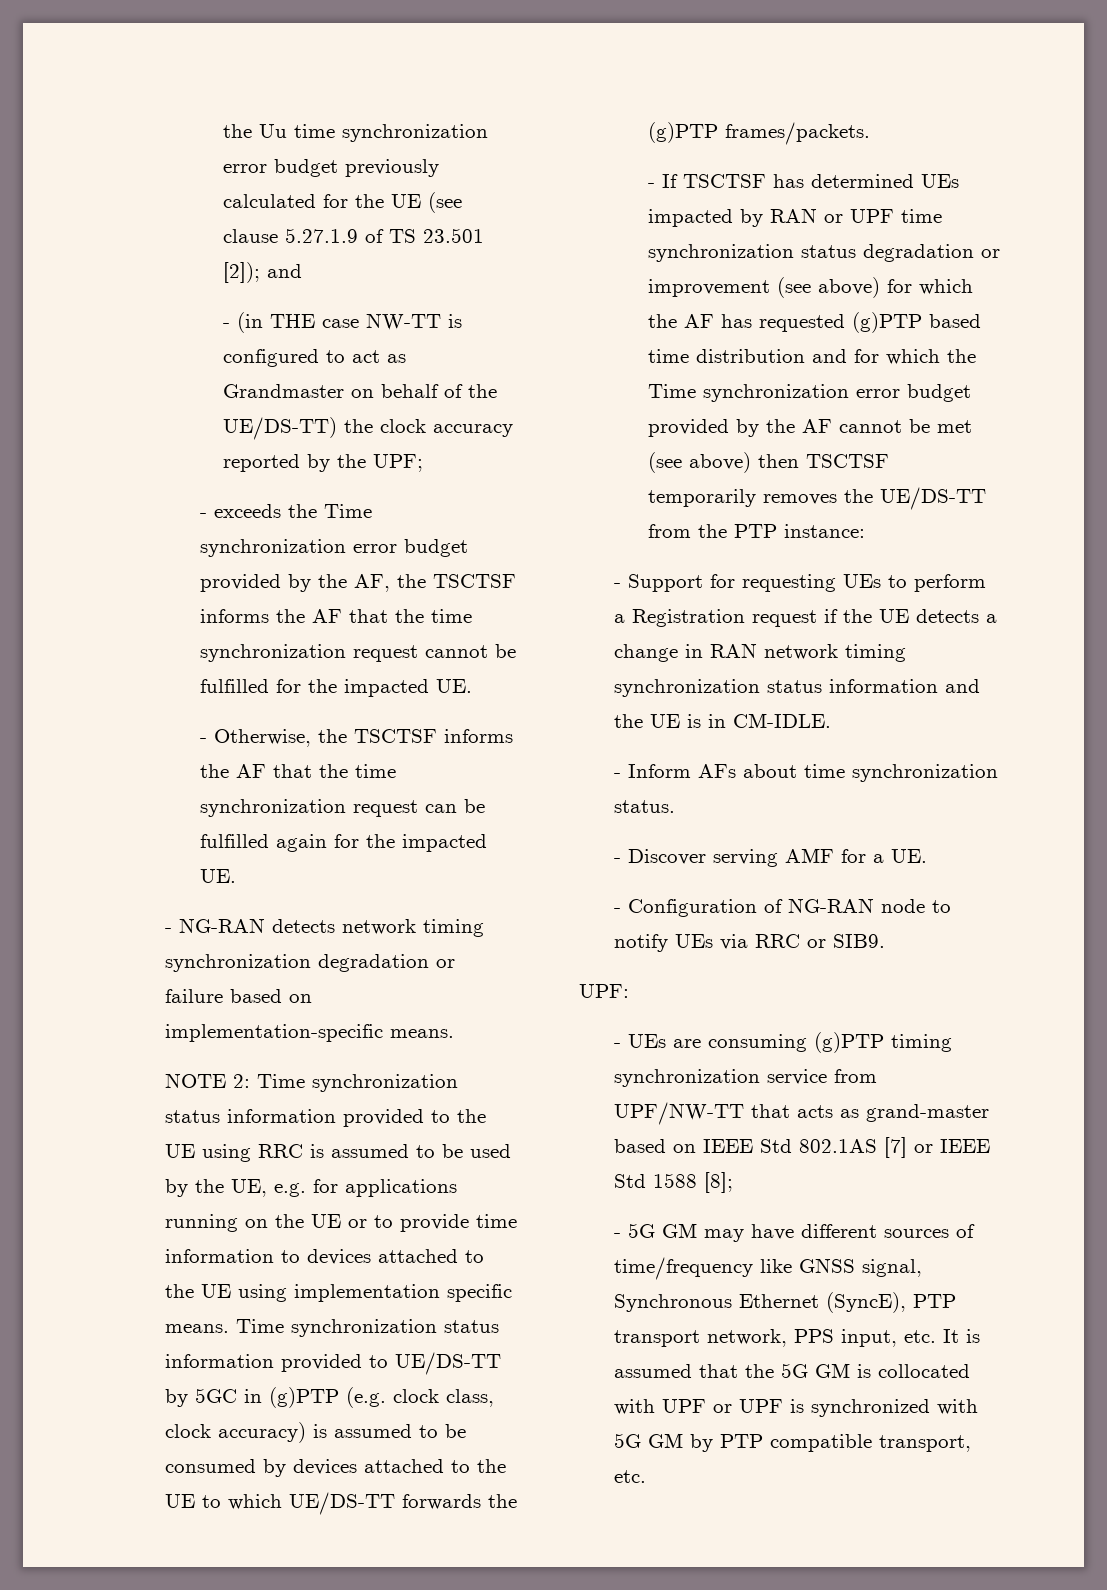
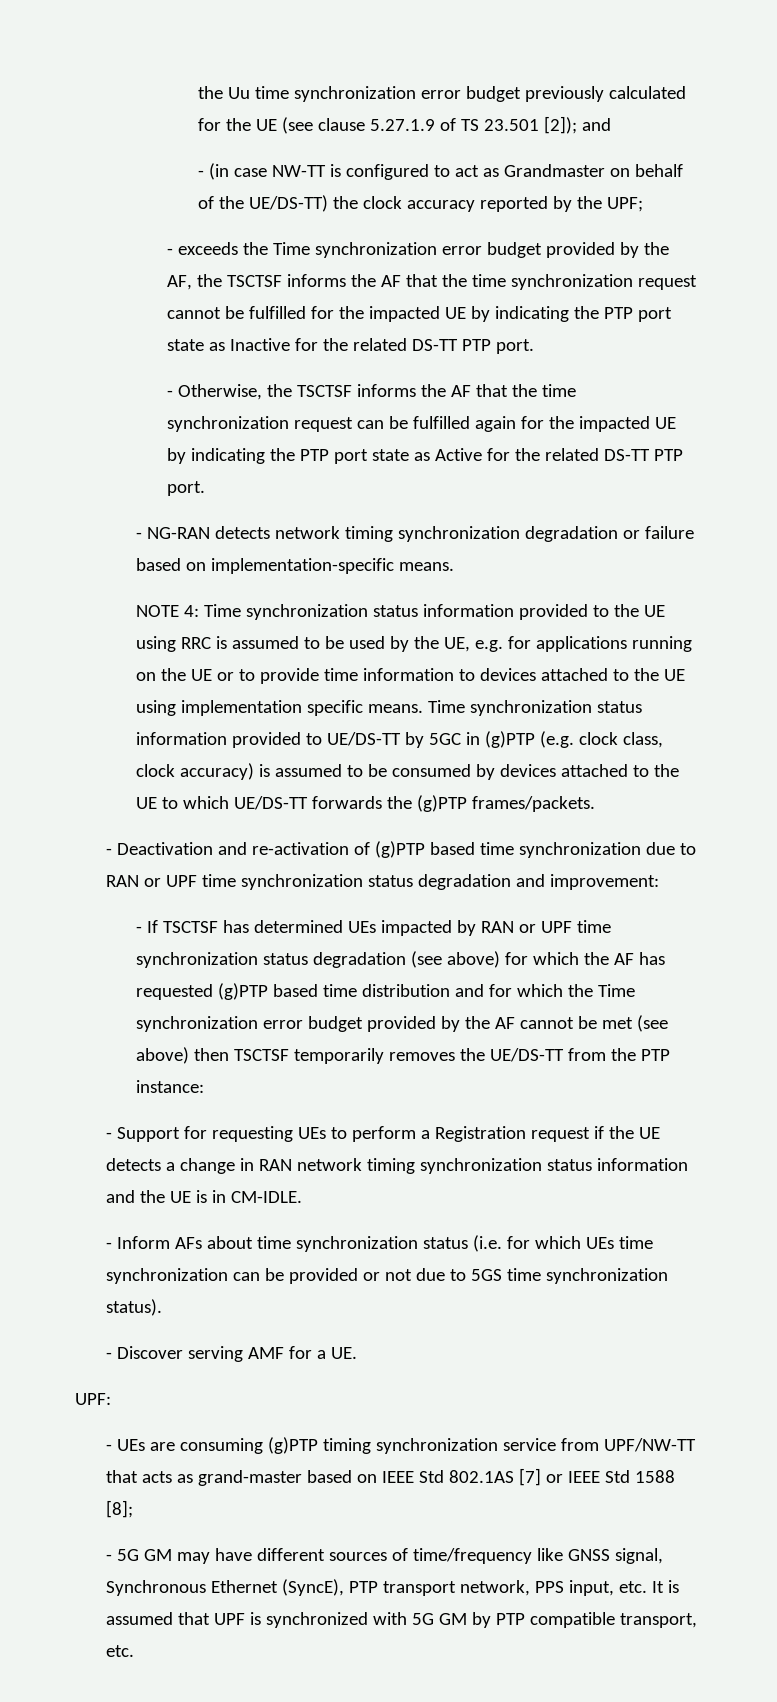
- - (in THE case NW-TT is configured to act as Grandmaster on behalf of the UE/DS-TT) the clock accuracy reported by the UPF;
+ - (in case NW-TT is configured to act as Grandmaster on behalf of the UE/DS-TT) the clock accuracy reported by the UPF;
- - exceeds the Time synchronization error budget provided by the AF, the TSCTSF informs the AF that the time synchronization request cannot be fulfilled for the impacted UE.
+ - exceeds the Time synchronization error budget provided by the AF, the TSCTSF informs the AF that the time synchronization request cannot be fulfilled for the impacted UE by indicating the PTP port state as Inactive for the related DS-TT PTP port.
- - Otherwise, the TSCTSF informs the AF that the time synchronization request can be fulfilled again for the impacted UE.
+ - Otherwise, the TSCTSF informs the AF that the time synchronization request can be fulfilled again for the impacted UE by indicating the PTP port state as Active for the related DS-TT PTP port.
- NOTE 2: Time synchronization status information provided to the UE using RRC is assumed to be used by the UE, e.g. for applications running on the UE or to provide time information to devices attached to the UE using implementation specific means.
+ NOTE 4: Time synchronization status information provided to the UE using RRC is assumed to be used by the UE, e.g. for applications running on the UE or to provide time information to devices attached to the UE using implementation specific means.
+ - Deactivation and re-activation of (g)PTP based time synchronization due to RAN or UPF time synchronization status degradation and improvement:
- - If TSCTSF has determined UEs impacted by RAN or UPF time synchronization status degradation or improvement (see above) for which the AF has requested (g)PTP based time distribution and for which the Time synchronization error budget provided by the AF cannot be met (see above) then TSCTSF temporarily removes the UE/DS-TT from the PTP instance:
+ - If TSCTSF has determined UEs impacted by RAN or UPF time synchronization status degradation (see above) for which the AF has requested (g)PTP based time distribution and for which the Time synchronization error budget provided by the AF cannot be met (see above) then TSCTSF temporarily removes the UE/DS-TT from the PTP instance:
- - Inform AFs about time synchronization status.
+ - Inform AFs about time synchronization status (i.e. for which UEs time synchronization can be provided or not due to 5GS time synchronization status).
- - Configuration of NG-RAN node to notify UEs via RRC or SIB9.
- - 5G GM may have different sources of time/frequency like GNSS signal, Synchronous Ethernet (SyncE), PTP transport network, PPS input, etc. It is assumed that the 5G GM is collocated with UPF or UPF is synchronized with 5G GM by PTP compatible transport, etc.
+ - 5G GM may have different sources of time/frequency like GNSS signal, Synchronous Ethernet (SyncE), PTP transport network, PPS input, etc. It is assumed that UPF is synchronized with 5G GM by PTP compatible transport, etc.

